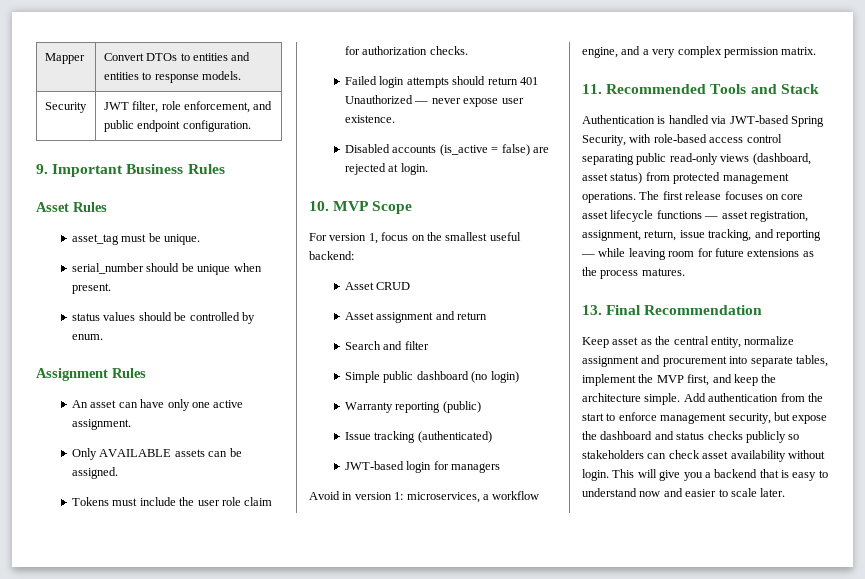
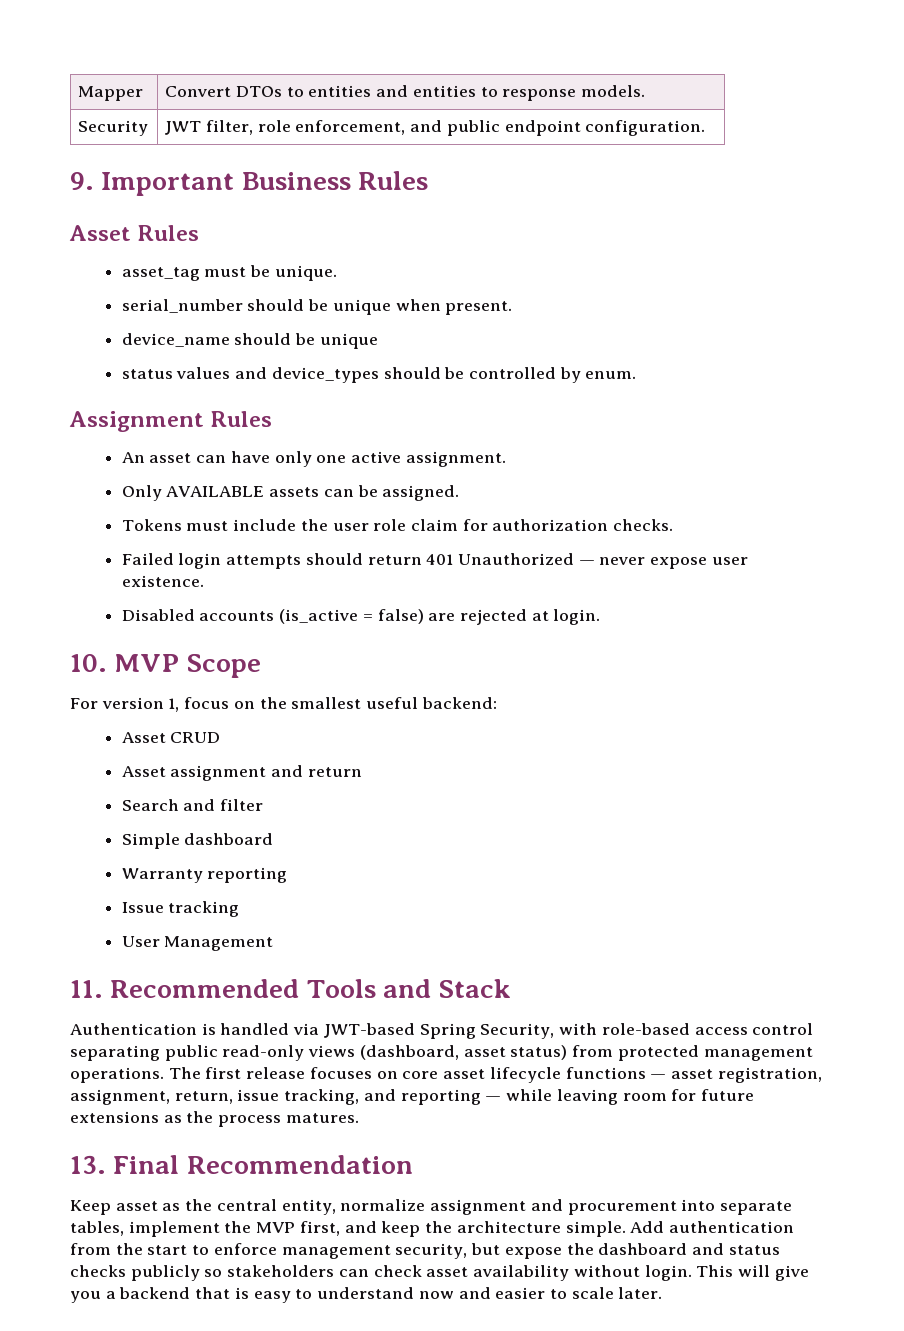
+ device_name should be unique
- status values should be controlled by enum.
+ status values and device_types should be controlled by enum.
- Simple public dashboard (no login)
+ Simple dashboard
- Warranty reporting (public)
+ Warranty reporting
- Issue tracking (authenticated)
- JWT-based login for managers
- Avoid in version 1: microservices, a workflow engine, and a very complex permission matrix.
+ Issue tracking
+ User Management

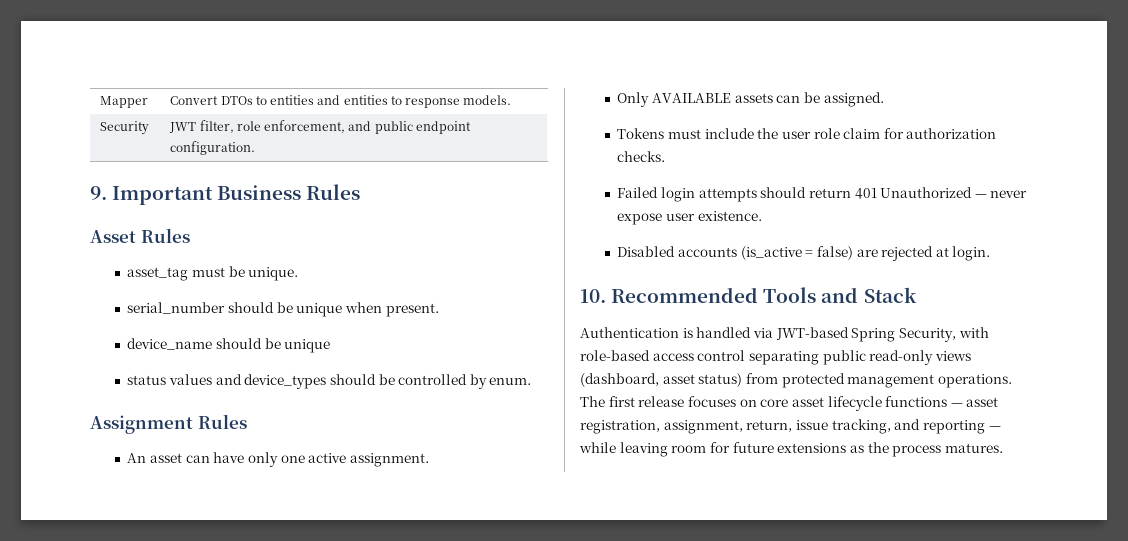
- 10. MVP Scope
- For version 1, focus on the smallest useful backend:
- Asset CRUD
- Asset assignment and return
- Search and filter
- Simple dashboard
- Warranty reporting
- Issue tracking
- User Management
- 11. Recommended Tools and Stack
+ 10. Recommended Tools and Stack
- 13. Final Recommendation
- Keep asset as the central entity, normalize assignment and procurement into separate tables, implement the MVP first, and keep the architecture simple. Add authentication from the start to enforce management security, but expose the dashboard and status checks publicly so stakeholders can check asset availability without login. This will give you a backend that is easy to understand now and easier to scale later.

